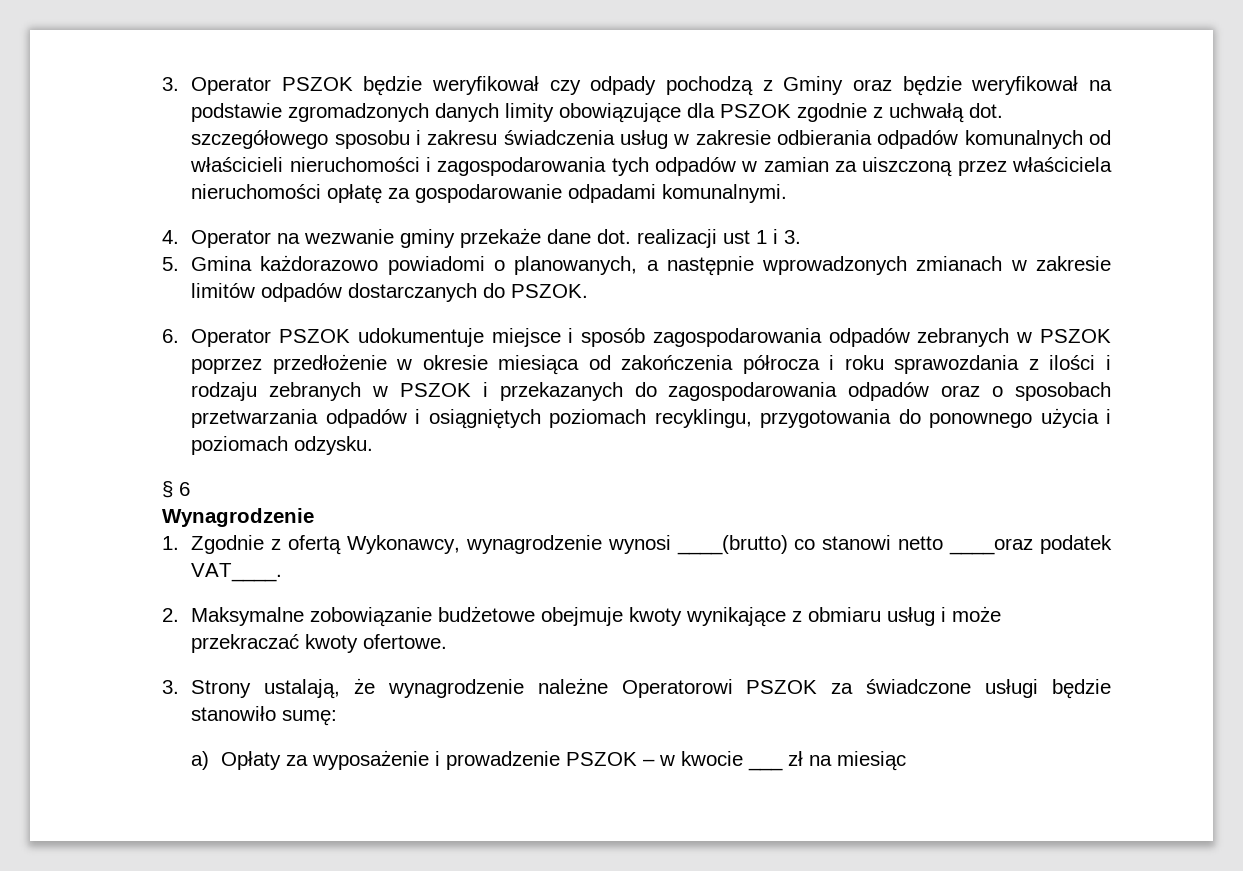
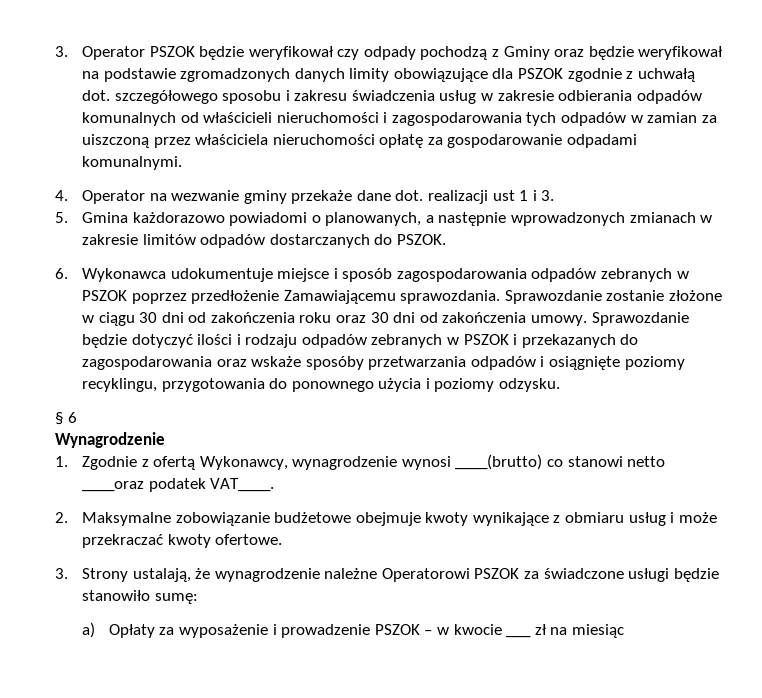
- 6. Operator PSZOK udokumentuje miejsce i sposób zagospodarowania odpadów zebranych w PSZOK poprzez przedłożenie w okresie miesiąca od zakończenia półrocza i roku sprawozdania z ilości i rodzaju zebranych w PSZOK i przekazanych do zagospodarowania odpadów oraz o sposobach przetwarzania odpadów i osiągniętych poziomach recyklingu, przygotowania do ponownego użycia i poziomach odzysku.
+ 6. Wykonawca udokumentuje miejsce i sposób zagospodarowania odpadów zebranych w PSZOK poprzez przedłożenie Zamawiającemu sprawozdania. Sprawozdanie zostanie złożone w ciągu 30 dni od zakończenia roku oraz 30 dni od zakończenia umowy. Sprawozdanie będzie dotyczyć ilości i rodzaju odpadów zebranych w PSZOK i przekazanych do zagospodarowania oraz wskaże sposóby przetwarzania odpadów i osiągnięte poziomy recyklingu, przygotowania do ponownego użycia i poziomy odzysku.

